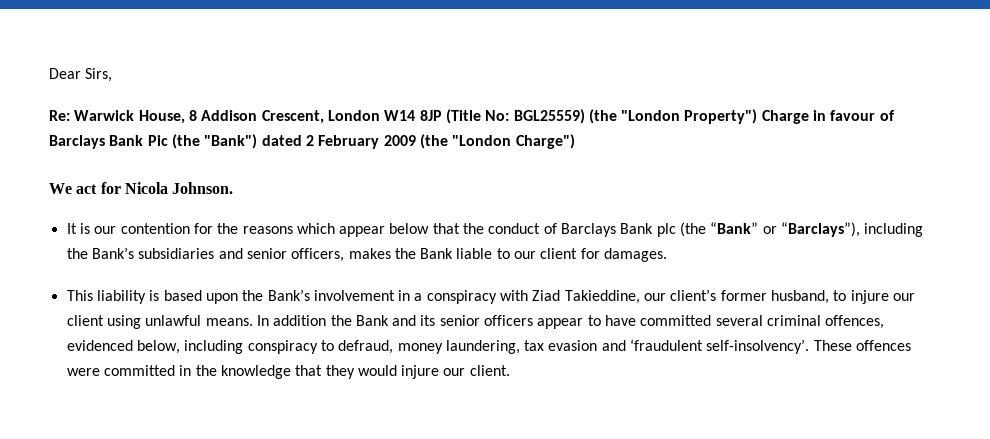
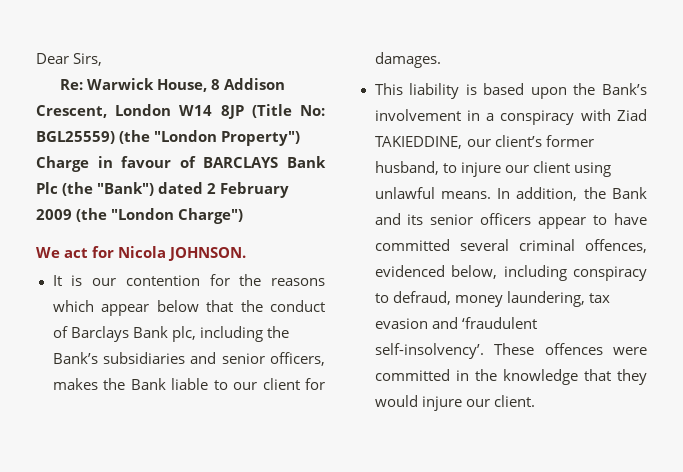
- Re: Warwick House, 8 Addison Crescent, London W14 8JP (Title No: BGL25559) (the "London Property") Charge in favour of Barclays Bank Pic (the "Bank") dated 2 February 2009 (the "London Charge")
+ Re: Warwick House, 8 Addison Crescent, London W14 8JP (Title No: BGL25559) (the "London Property") Charge in favour of BARCLAYS Bank Plc (the "Bank") dated 2 February 2009 (the "London Charge")
- We act for Nicola Johnson.
+ We act for Nicola JOHNSON.
- It is our contention for the reasons which appear below that the conduct of Barclays Bank plc (the “Bank” or “Barclays”), including the Bank’s subsidiaries and senior officers, makes the Bank liable to our client for damages.
+ It is our contention for the reasons which appear below that the conduct of Barclays Bank plc, including the Bank’s subsidiaries and senior officers, makes the Bank liable to our client for damages.
- This liability is based upon the Bank’s involvement in a conspiracy with Ziad Takieddine, our client’s former husband, to injure our client using unlawful means.
+ This liability is based upon the Bank’s involvement in a conspiracy with Ziad TAKIEDDINE, our client’s former husband, to injure our client using unlawful means.
- In addition the Bank and its senior officers appear to have committed several criminal offences, evidenced below, including conspiracy to defraud, money laundering, tax evasion and ‘fraudulent self-insolvency’.
+ In addition, the Bank and its senior officers appear to have committed several criminal offences, evidenced below, including conspiracy to defraud, money laundering, tax evasion and ‘fraudulent self-insolvency’.

